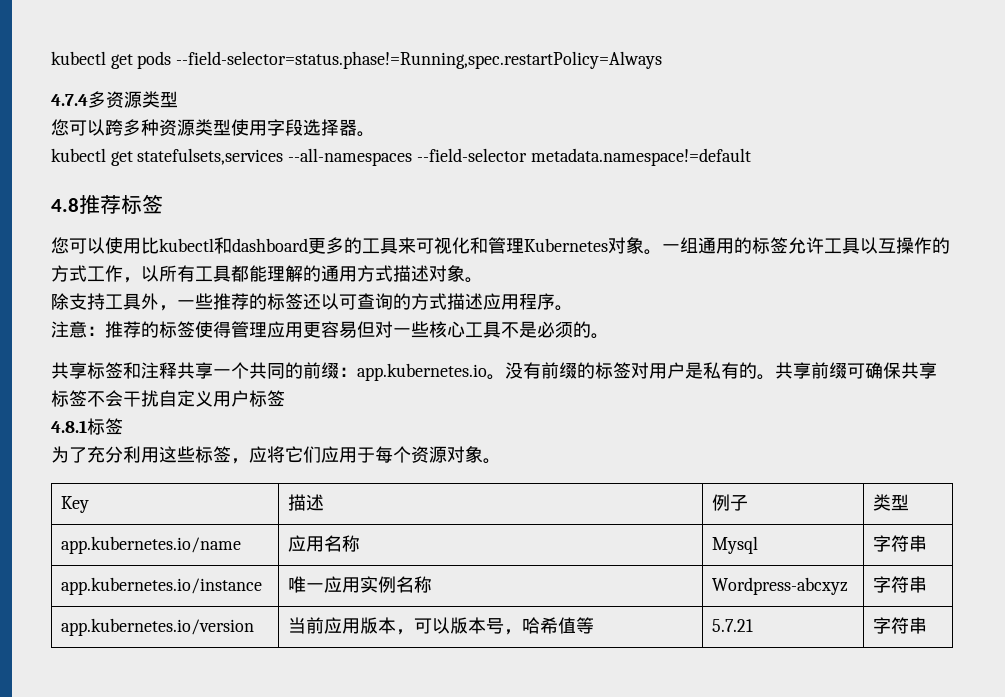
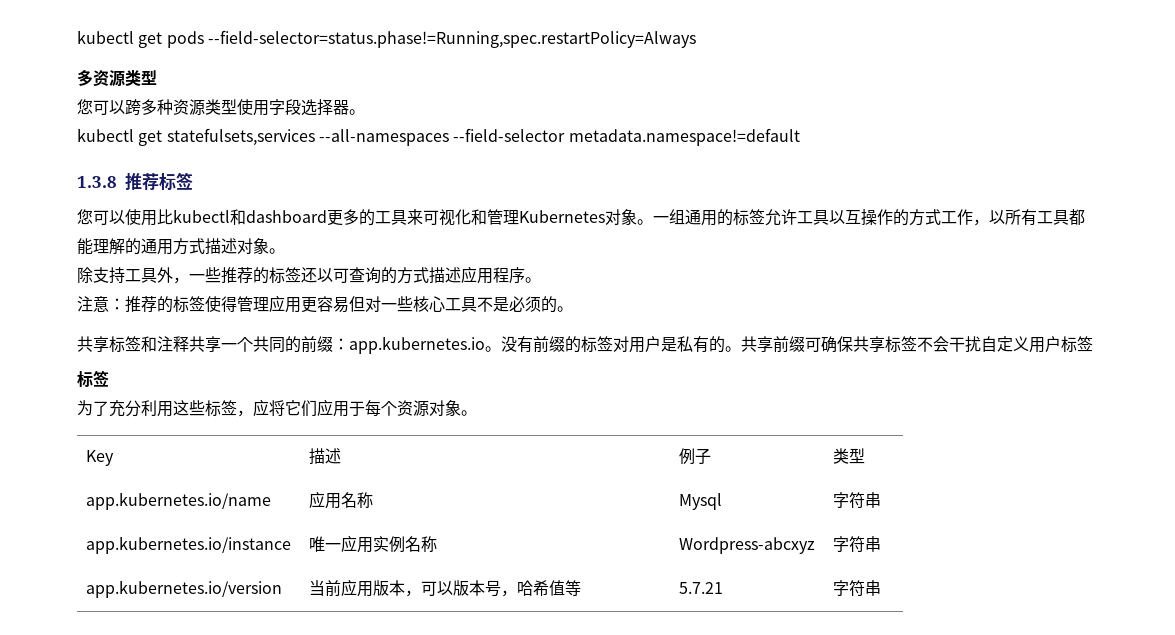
- 4.7.4多资源类型
+ 多资源类型
- 4.8推荐标签
+ 1.3.8推荐标签
  共享前缀可确保共享标签不会干扰自定义用户标签
- 4.8.1标签
+ 标签

